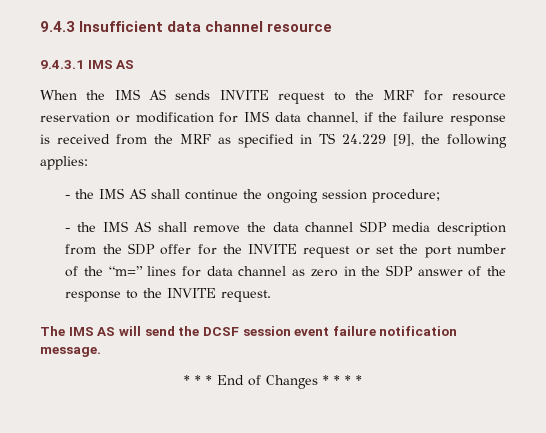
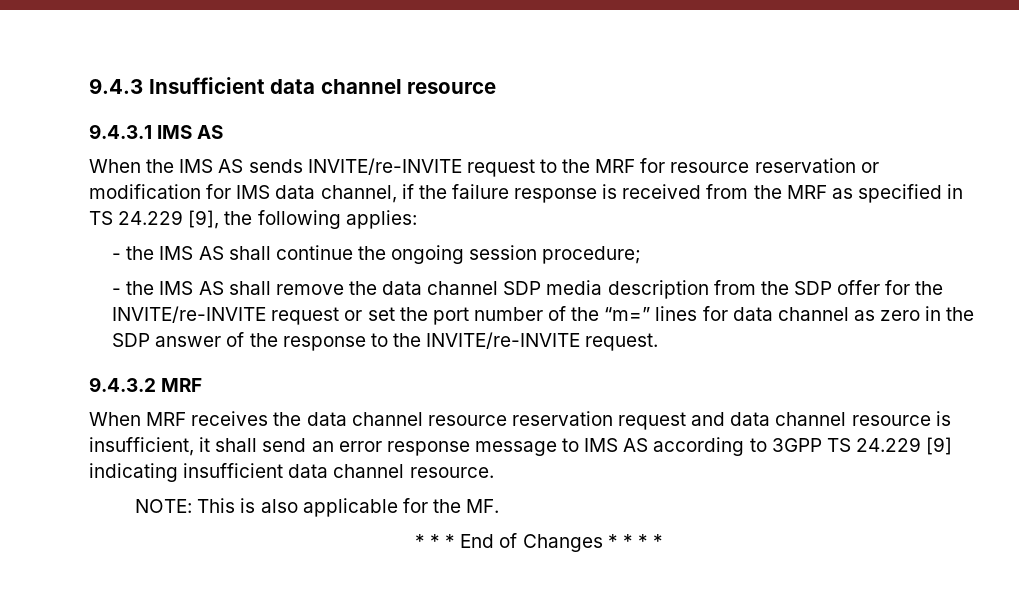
- When the IMS AS sends INVITE request to the MRF for resource reservation or modification for IMS data channel, if the failure response is received from the MRF as specified in TS 24.229 [9], the following applies:
+ When the IMS AS sends INVITE/re-INVITE request to the MRF for resource reservation or modification for IMS data channel, if the failure response is received from the MRF as specified in TS 24.229 [9], the following applies:
- - the IMS AS shall remove the data channel SDP media description from the SDP offer for the INVITE request or set the port number of the “m=” lines for data channel as zero in the SDP answer of the response to the INVITE request.
+ - the IMS AS shall remove the data channel SDP media description from the SDP offer for the INVITE/re-INVITE request or set the port number of the “m=” lines for data channel as zero in the SDP answer of the response to the INVITE/re-INVITE request.
- The IMS AS will send the DCSF session event failure notification message.
+ 9.4.3.2 MRF
+ When MRF receives the data channel resource reservation request and data channel resource is insufficient, it shall send an error response message to IMS AS according to 3GPP TS 24.229 [9] indicating insufficient data channel resource.
+ NOTE: This is also applicable for the MF.

